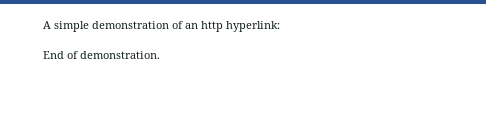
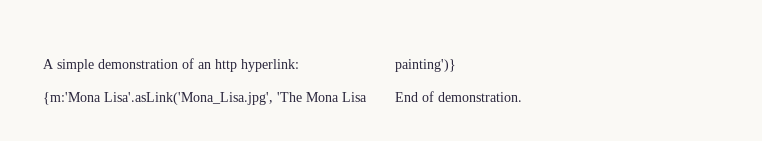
+ {m:'Mona Lisa'.asLink('Mona_Lisa.jpg', 'The Mona Lisa painting')}

